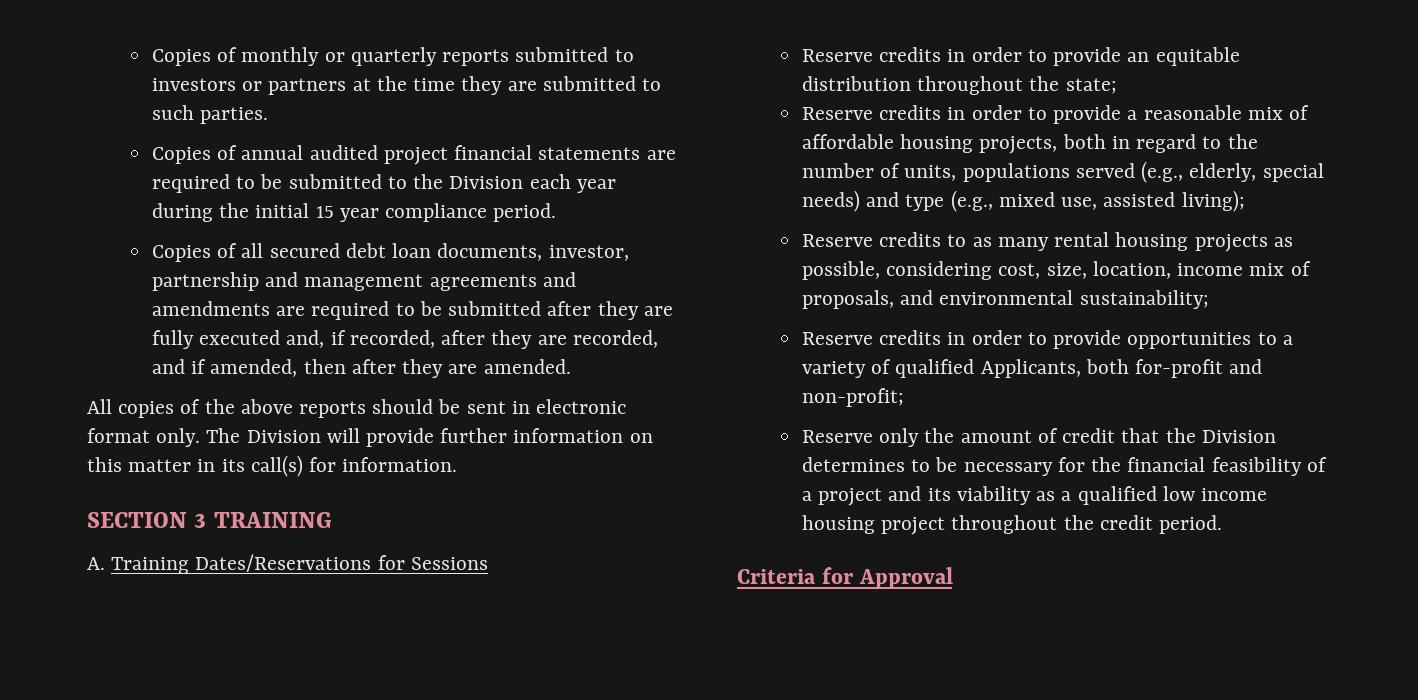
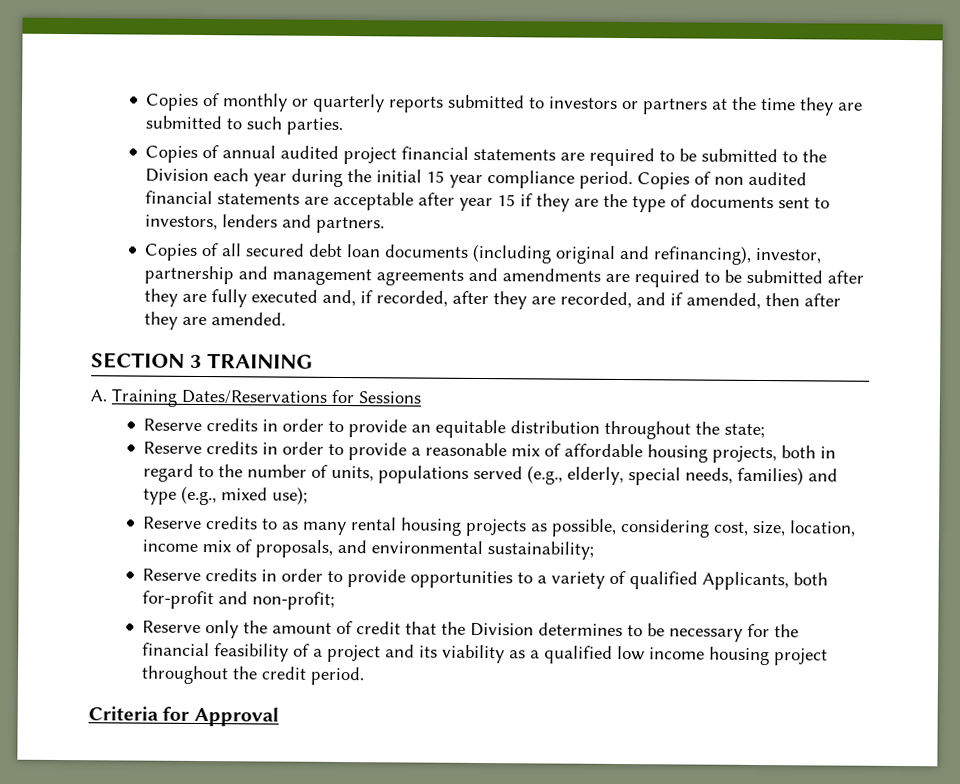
+ Copies of non audited financial statements are acceptable after year 15 if they are the type of documents sent to investors, lenders and partners.
- Copies of all secured debt loan documents, investor, partnership and management agreements and amendments are required to be submitted after they are fully executed and, if recorded, after they are recorded, and if amended, then after they are amended.
+ Copies of all secured debt loan documents (including original and refinancing), investor, partnership and management agreements and amendments are required to be submitted after they are fully executed and, if recorded, after they are recorded, and if amended, then after they are amended.
- All copies of the above reports should be sent in electronic format only. The Division will provide further information on this matter in its call(s) for information.
- Reserve credits in order to provide a reasonable mix of affordable housing projects, both in regard to the number of units, populations served (e.g., elderly, special needs) and type (e.g., mixed use, assisted living);
+ Reserve credits in order to provide a reasonable mix of affordable housing projects, both in regard to the number of units, populations served (e.g., elderly, special needs, families) and type (e.g., mixed use);

